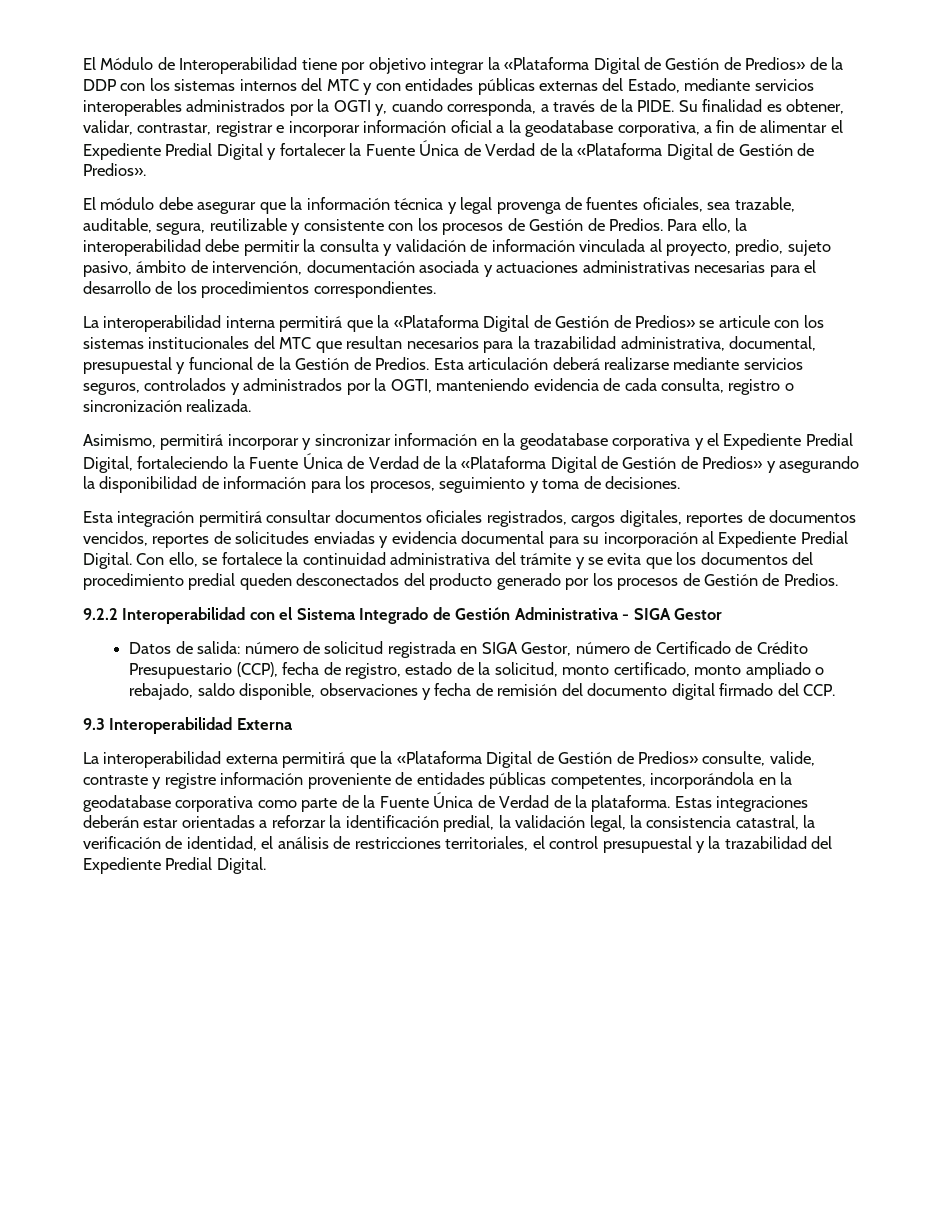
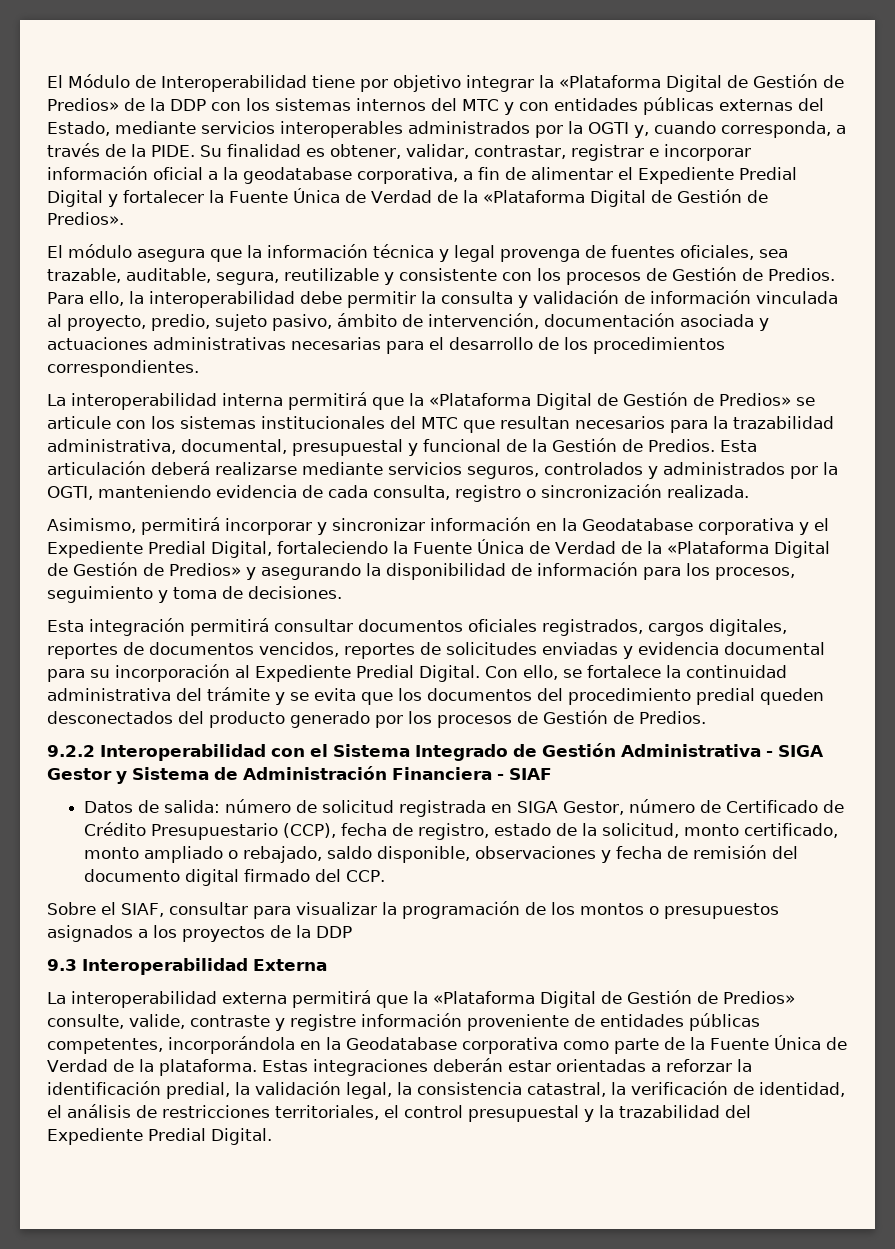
- El módulo debe asegurar que la información técnica y legal provenga de fuentes oficiales, sea trazable, auditable, segura, reutilizable y consistente con los procesos de Gestión de Predios.
+ El módulo asegura que la información técnica y legal provenga de fuentes oficiales, sea trazable, auditable, segura, reutilizable y consistente con los procesos de Gestión de Predios.
- Asimismo, permitirá incorporar y sincronizar información en la geodatabase corporativa y el Expediente Predial Digital, fortaleciendo la Fuente Única de Verdad de la «Plataforma Digital de Gestión de Predios» y asegurando la disponibilidad de información para los procesos, seguimiento y toma de decisiones.
+ Asimismo, permitirá incorporar y sincronizar información en la Geodatabase corporativa y el Expediente Predial Digital, fortaleciendo la Fuente Única de Verdad de la «Plataforma Digital de Gestión de Predios» y asegurando la disponibilidad de información para los procesos, seguimiento y toma de decisiones.
- 9.2.2 Interoperabilidad con el Sistema Integrado de Gestión Administrativa - SIGA Gestor
+ 9.2.2 Interoperabilidad con el Sistema Integrado de Gestión Administrativa - SIGA Gestor y Sistema de Administración Financiera - SIAF
+ Sobre el SIAF, consultar para visualizar la programación de los montos o presupuestos asignados a los proyectos de la DDP
- La interoperabilidad externa permitirá que la «Plataforma Digital de Gestión de Predios» consulte, valide, contraste y registre información proveniente de entidades públicas competentes, incorporándola en la geodatabase corporativa como parte de la Fuente Única de Verdad de la plataforma.
+ La interoperabilidad externa permitirá que la «Plataforma Digital de Gestión de Predios» consulte, valide, contraste y registre información proveniente de entidades públicas competentes, incorporándola en la Geodatabase corporativa como parte de la Fuente Única de Verdad de la plataforma.

